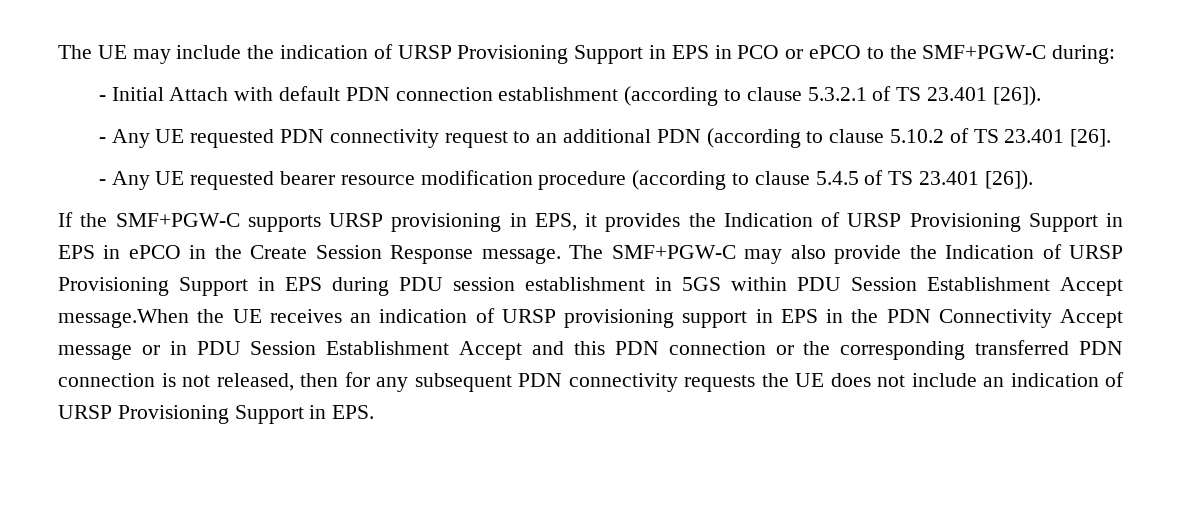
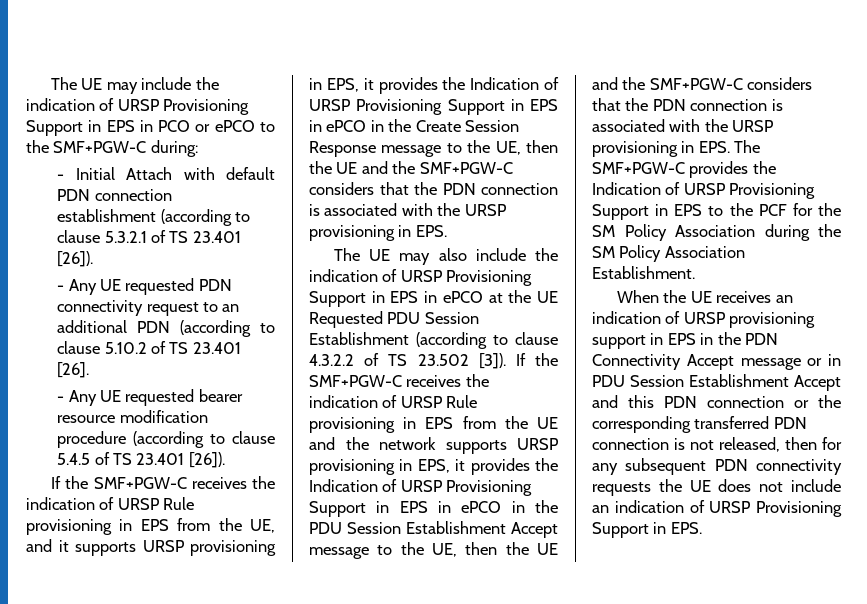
- If the SMF+PGW-C supports URSP provisioning in EPS, it provides the Indication of URSP Provisioning Support in EPS in ePCO in the Create Session Response message. The SMF+PGW-C may also provide the Indication of URSP Provisioning Support in EPS during PDU session establishment in 5GS within PDU Session Establishment Accept message.When the UE receives an indication of URSP provisioning support in EPS in the PDN Connectivity Accept message or in PDU Session Establishment Accept and this PDN connection or the corresponding transferred PDN connection is not released, then for any subsequent PDN connectivity requests the UE does not include an indication of URSP Provisioning Support in EPS.
+ If the SMF+PGW-C receives the indication of URSP Rule provisioning in EPS from the UE, and it supports URSP provisioning in EPS, it provides the Indication of URSP Provisioning Support in EPS in ePCO in the Create Session Response message to the UE, then the UE and the SMF+PGW-C considers that the PDN connection is associated with the URSP provisioning in EPS.
+ The UE may also include the indication of URSP Provisioning Support in EPS in ePCO at the UE Requested PDU Session Establishment (according to clause 4.3.2.2 of TS 23.502 [3]). If the SMF+PGW-C receives the indication of URSP Rule provisioning in EPS from the UE and the network supports URSP provisioning in EPS, it provides the Indication of URSP Provisioning Support in EPS in ePCO in the PDU Session Establishment Accept message to the UE, then the UE and the SMF+PGW-C considers that the PDN connection is associated with the URSP provisioning in EPS. The SMF+PGW-C provides the Indication of URSP Provisioning Support in EPS to the PCF for the SM Policy Association during the SM Policy Association Establishment.
+ When the UE receives an indication of URSP provisioning support in EPS in the PDN Connectivity Accept message or in PDU Session Establishment Accept and this PDN connection or the corresponding transferred PDN connection is not released, then for any subsequent PDN connectivity requests the UE does not include an indication of URSP Provisioning Support in EPS.

